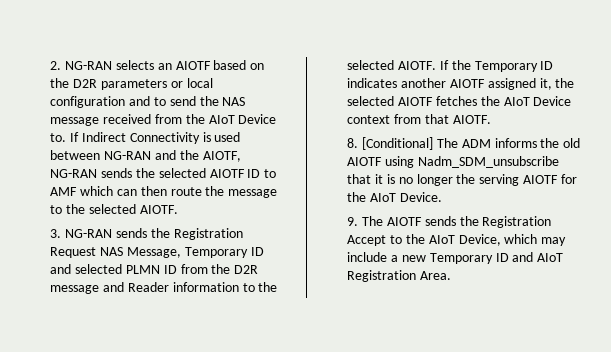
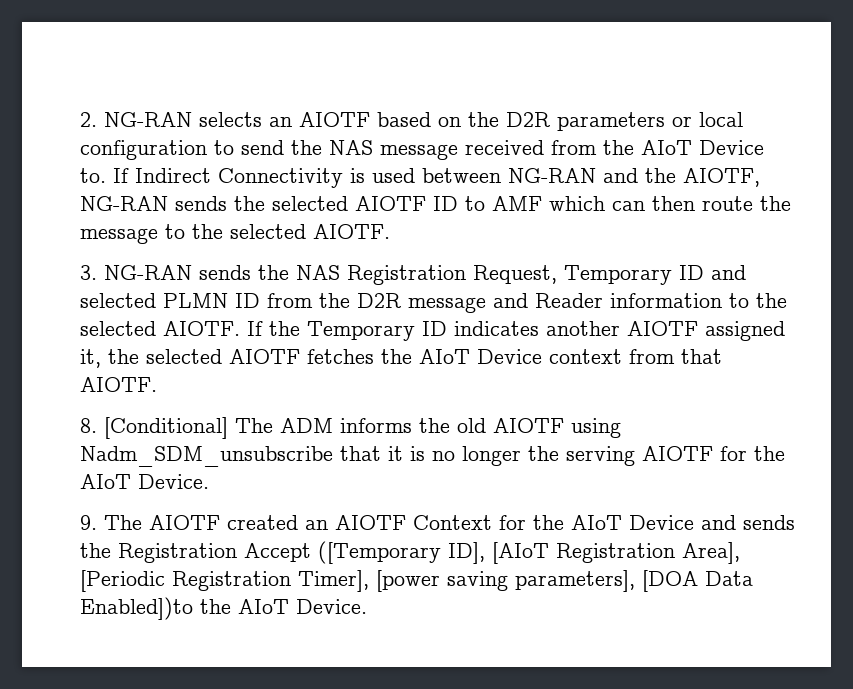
- 2. NG-RAN selects an AIOTF based on the D2R parameters or local configuration and to send the NAS message received from the AIoT Device to.
+ 2. NG-RAN selects an AIOTF based on the D2R parameters or local configuration to send the NAS message received from the AIoT Device to.
- 3. NG-RAN sends the Registration Request NAS Message, Temporary ID and selected PLMN ID from the D2R message and Reader information to the selected AIOTF.
+ 3. NG-RAN sends the NAS Registration Request, Temporary ID and selected PLMN ID from the D2R message and Reader information to the selected AIOTF.
- 9. The AIOTF sends the Registration Accept to the AIoT Device, which may include a new Temporary ID and AIoT Registration Area.
+ 9. The AIOTF created an AIOTF Context for the AIoT Device and sends the Registration Accept ([Temporary ID], [AIoT Registration Area], [Periodic Registration Timer], [power saving parameters], [DOA Data Enabled])to the AIoT Device.

